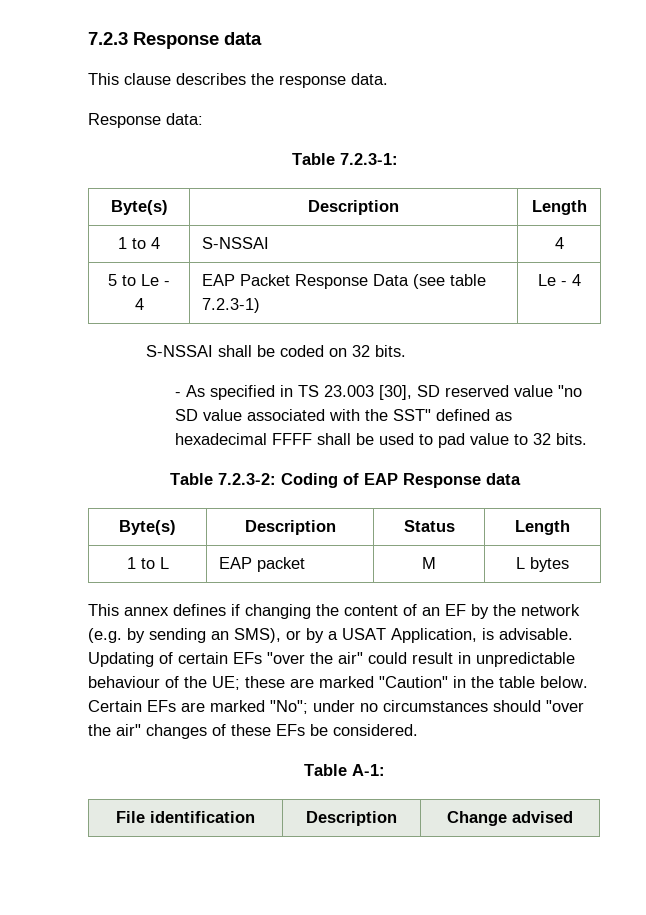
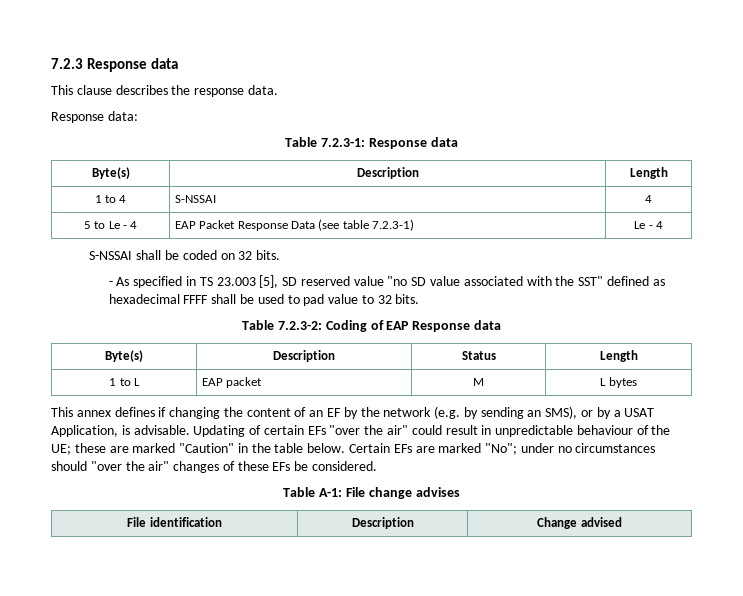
- Table 7.2.3-1:
+ Table 7.2.3-1: Response data
- - As specified in TS 23.003 [30], SD reserved value "no SD value associated with the SST" defined as hexadecimal FFFF shall be used to pad value to 32 bits.
+ - As specified in TS 23.003 [5], SD reserved value "no SD value associated with the SST" defined as hexadecimal FFFF shall be used to pad value to 32 bits.
- Table A-1:
+ Table A-1: File change advises

